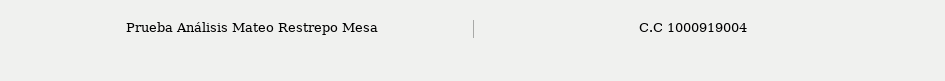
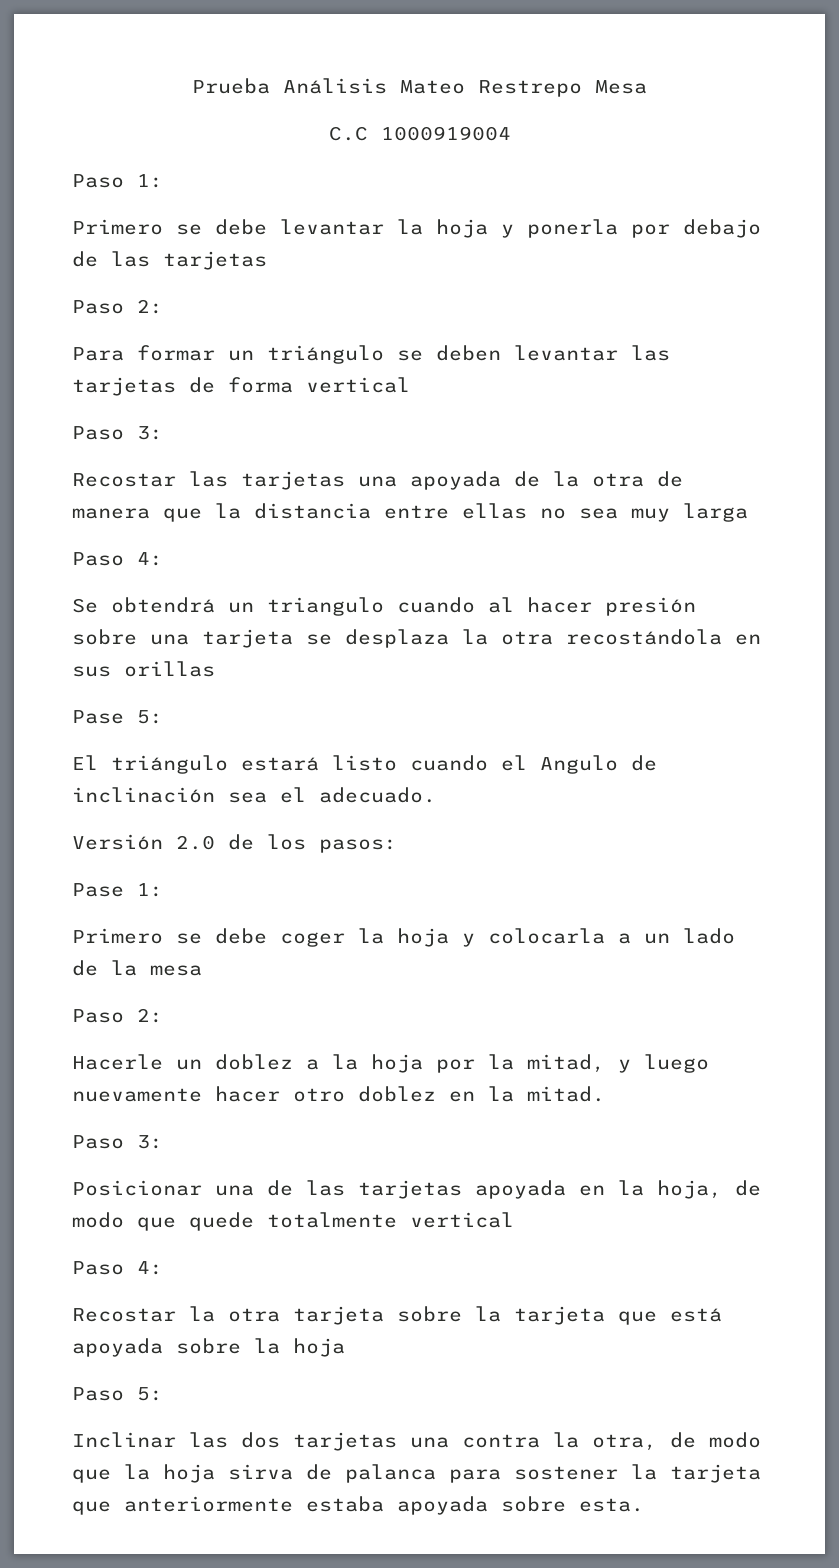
+ Paso 1:
+ Primero se debe levantar la hoja y ponerla por debajo de las tarjetas
+ Paso 2:
+ Para formar un triángulo se deben levantar las tarjetas de forma vertical
+ Paso 3:
+ Recostar las tarjetas una apoyada de la otra de manera que la distancia entre ellas no sea muy larga
+ Paso 4:
+ Se obtendrá un triangulo cuando al hacer presión sobre una tarjeta se desplaza la otra recostándola en sus orillas
+ Pase 5:
+ El triángulo estará listo cuando el Angulo de inclinación sea el adecuado.
+ Versión 2.0 de los pasos:
+ Pase 1:
+ Primero se debe coger la hoja y colocarla a un lado de la mesa
+ Paso 2:
+ Hacerle un doblez a la hoja por la mitad, y luego nuevamente hacer otro doblez en la mitad.
+ Paso 3:
+ Posicionar una de las tarjetas apoyada en la hoja, de modo que quede totalmente vertical
+ Paso 4:
+ Recostar la otra tarjeta sobre la tarjeta que está apoyada sobre la hoja
+ Paso 5:
+ Inclinar las dos tarjetas una contra la otra, de modo que la hoja sirva de palanca para sostener la tarjeta que anteriormente estaba apoyada sobre esta.

